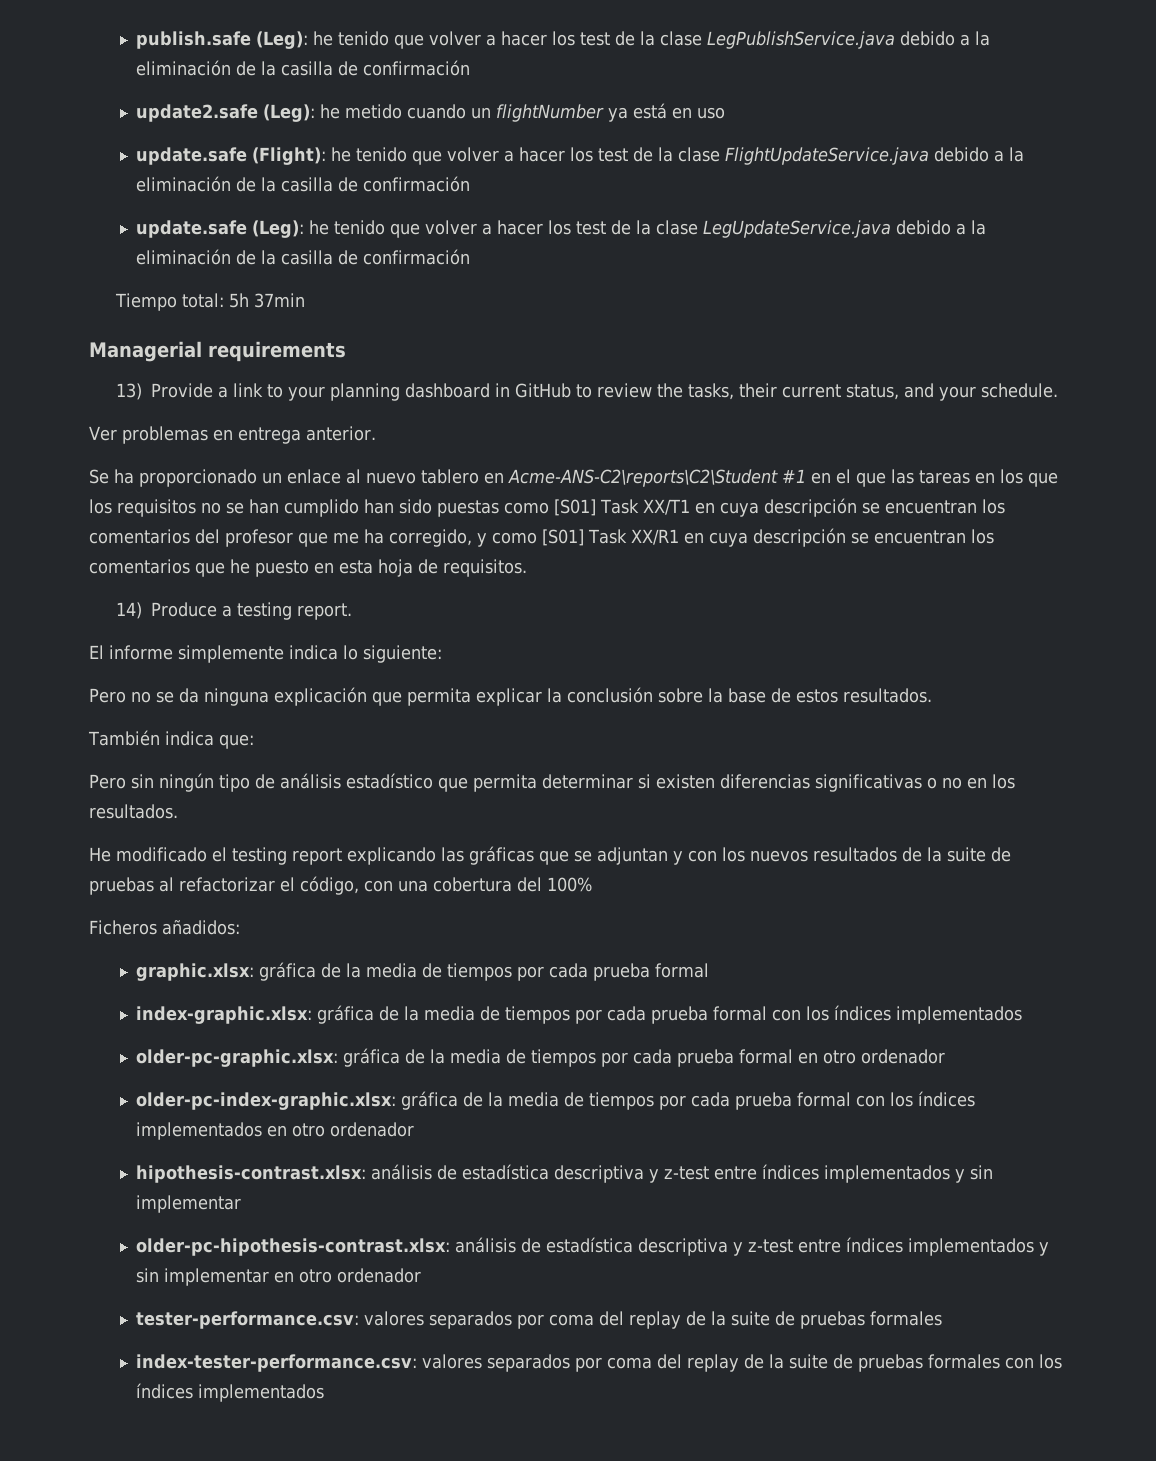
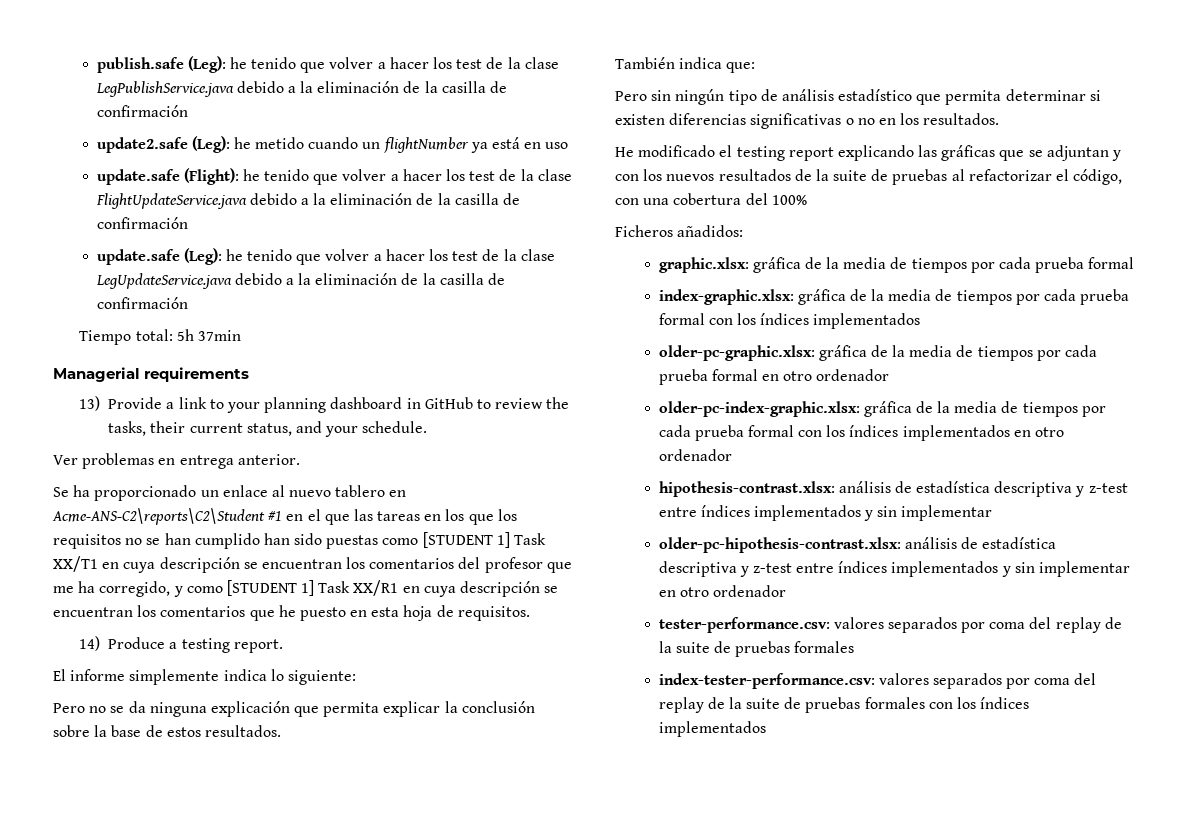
- Se ha proporcionado un enlace al nuevo tablero en Acme-ANS-C2\reports\C2\Student #1 en el que las tareas en los que los requisitos no se han cumplido han sido puestas como [S01] Task XX/T1 en cuya descripción se encuentran los comentarios del profesor que me ha corregido, y como [S01] Task XX/R1 en cuya descripción se encuentran los comentarios que he puesto en esta hoja de requisitos.
+ Se ha proporcionado un enlace al nuevo tablero en Acme-ANS-C2\reports\C2\Student #1 en el que las tareas en los que los requisitos no se han cumplido han sido puestas como [STUDENT 1] Task XX/T1 en cuya descripción se encuentran los comentarios del profesor que me ha corregido, y como [STUDENT 1] Task XX/R1 en cuya descripción se encuentran los comentarios que he puesto en esta hoja de requisitos.

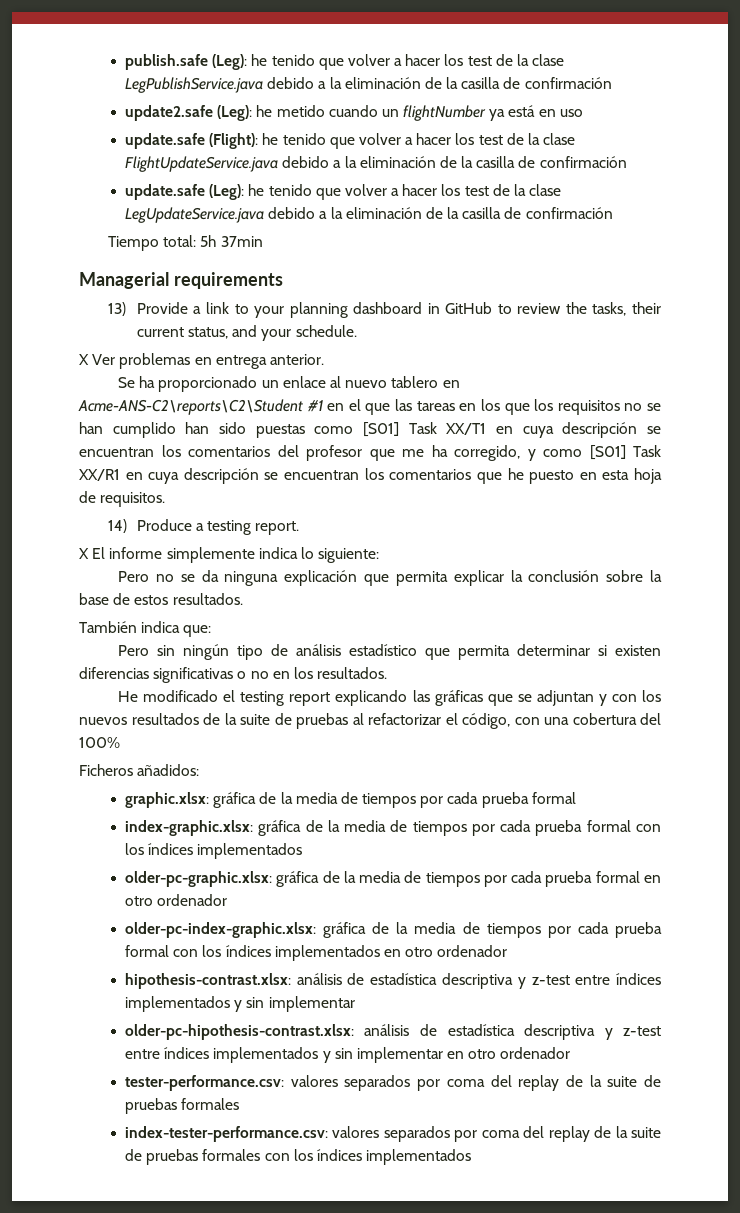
- Ver problemas en entrega anterior.
+ X Ver problemas en entrega anterior.
- Se ha proporcionado un enlace al nuevo tablero en Acme-ANS-C2\reports\C2\Student #1 en el que las tareas en los que los requisitos no se han cumplido han sido puestas como [STUDENT 1] Task XX/T1 en cuya descripción se encuentran los comentarios del profesor que me ha corregido, y como [STUDENT 1] Task XX/R1 en cuya descripción se encuentran los comentarios que he puesto en esta hoja de requisitos.
+ Se ha proporcionado un enlace al nuevo tablero en Acme-ANS-C2\reports\C2\Student #1 en el que las tareas en los que los requisitos no se han cumplido han sido puestas como [S01] Task XX/T1 en cuya descripción se encuentran los comentarios del profesor que me ha corregido, y como [S01] Task XX/R1 en cuya descripción se encuentran los comentarios que he puesto en esta hoja de requisitos.
- El informe simplemente indica lo siguiente:
+ X El informe simplemente indica lo siguiente:

